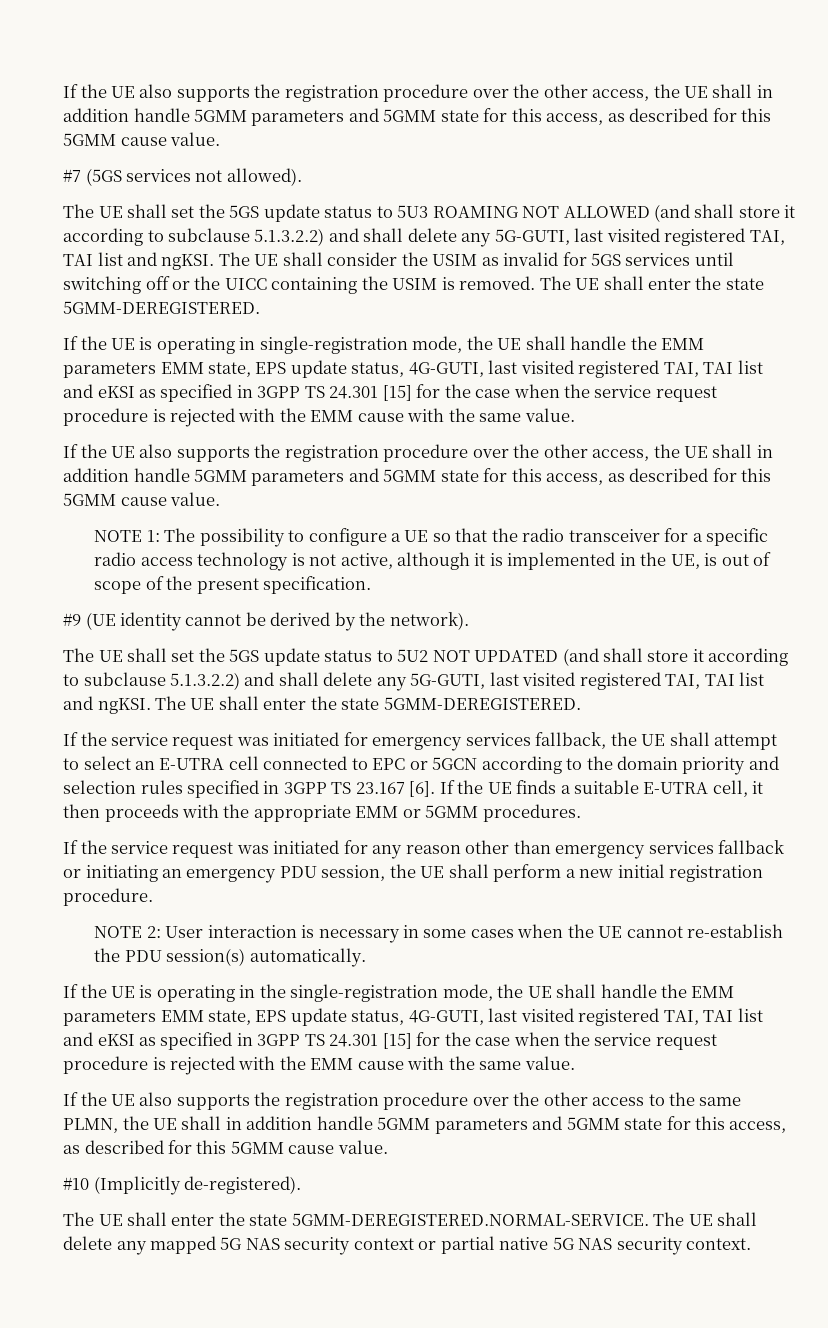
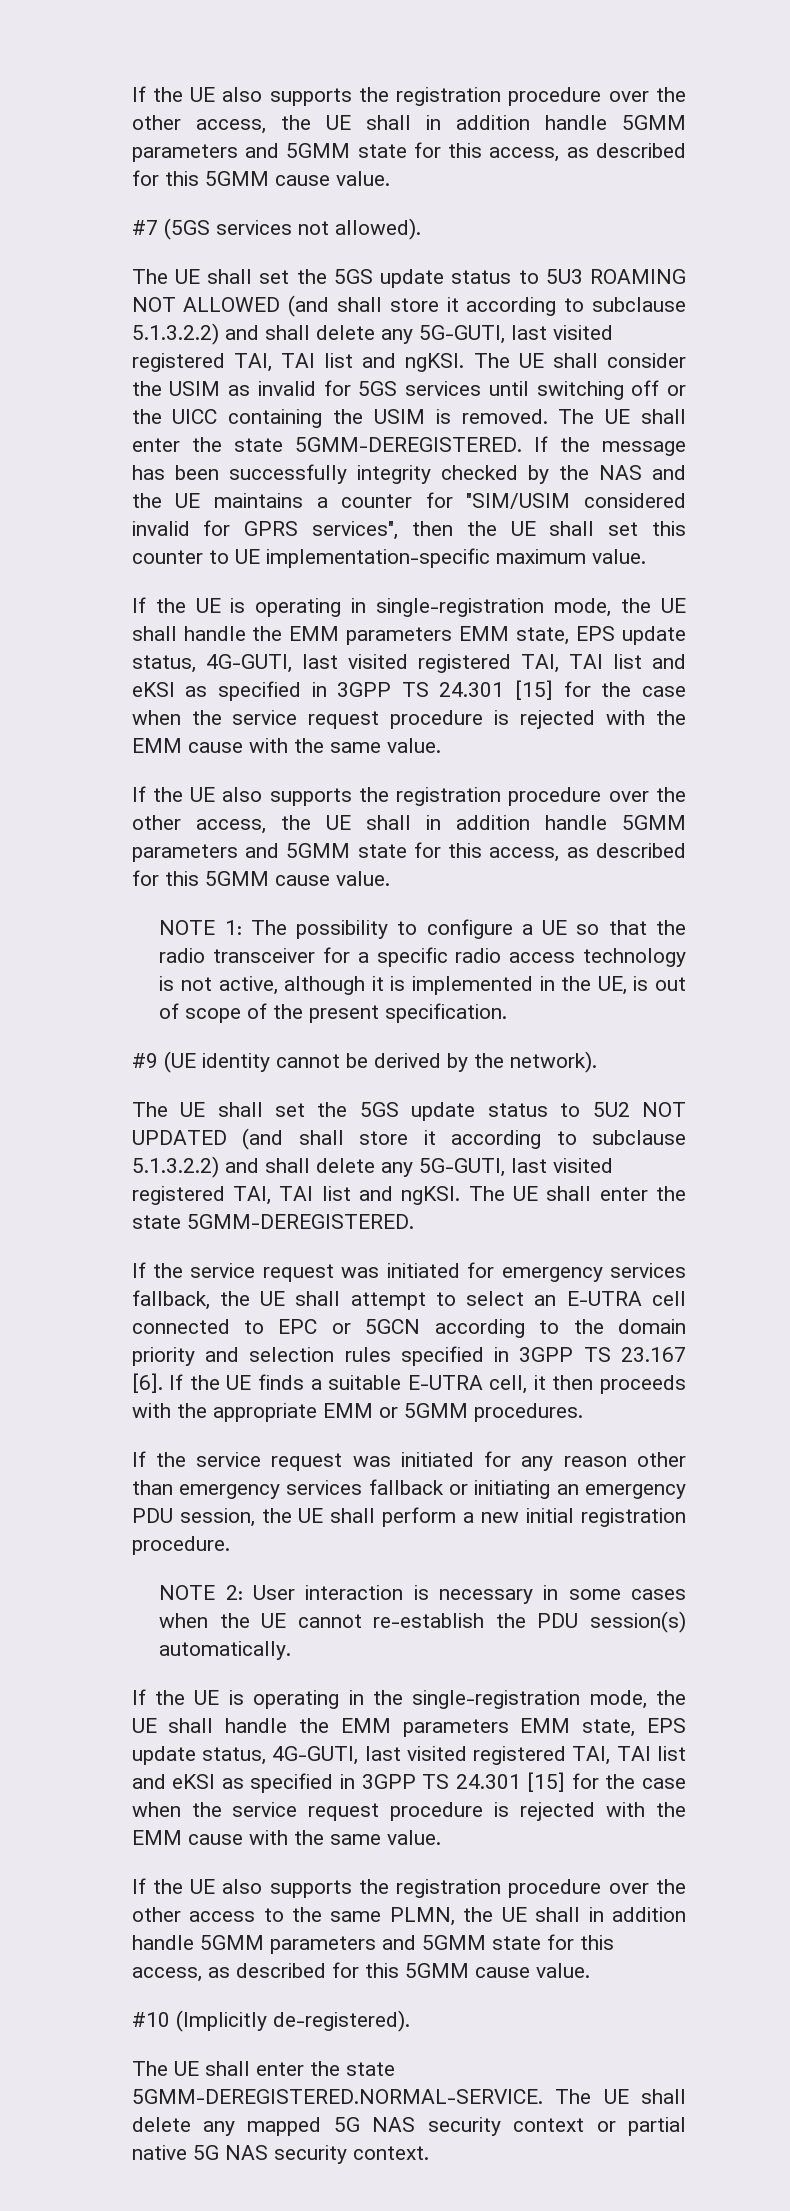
+ If the message has been successfully integrity checked by the NAS and the UE maintains a counter for "SIM/USIM considered invalid for GPRS services", then the UE shall set this counter to UE implementation-specific maximum value.

